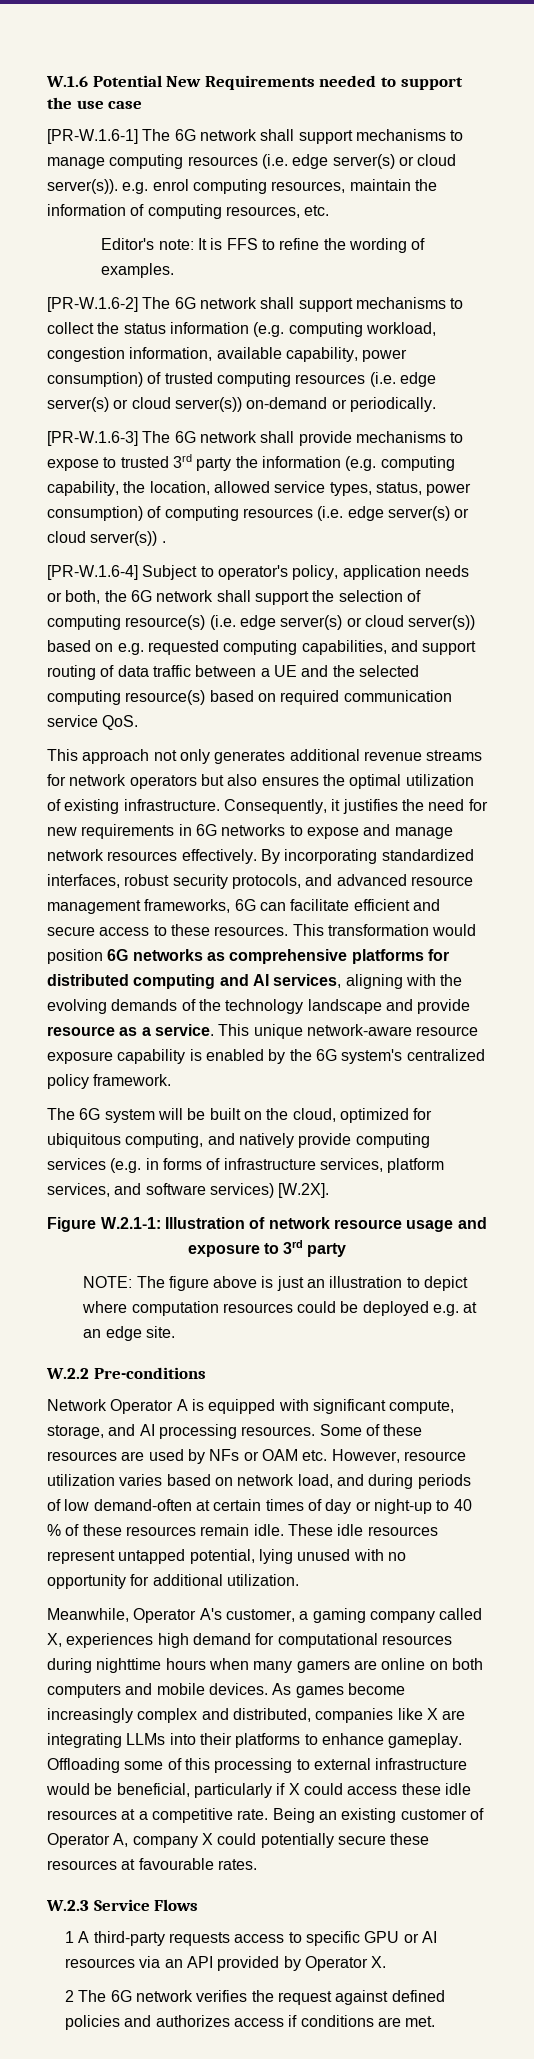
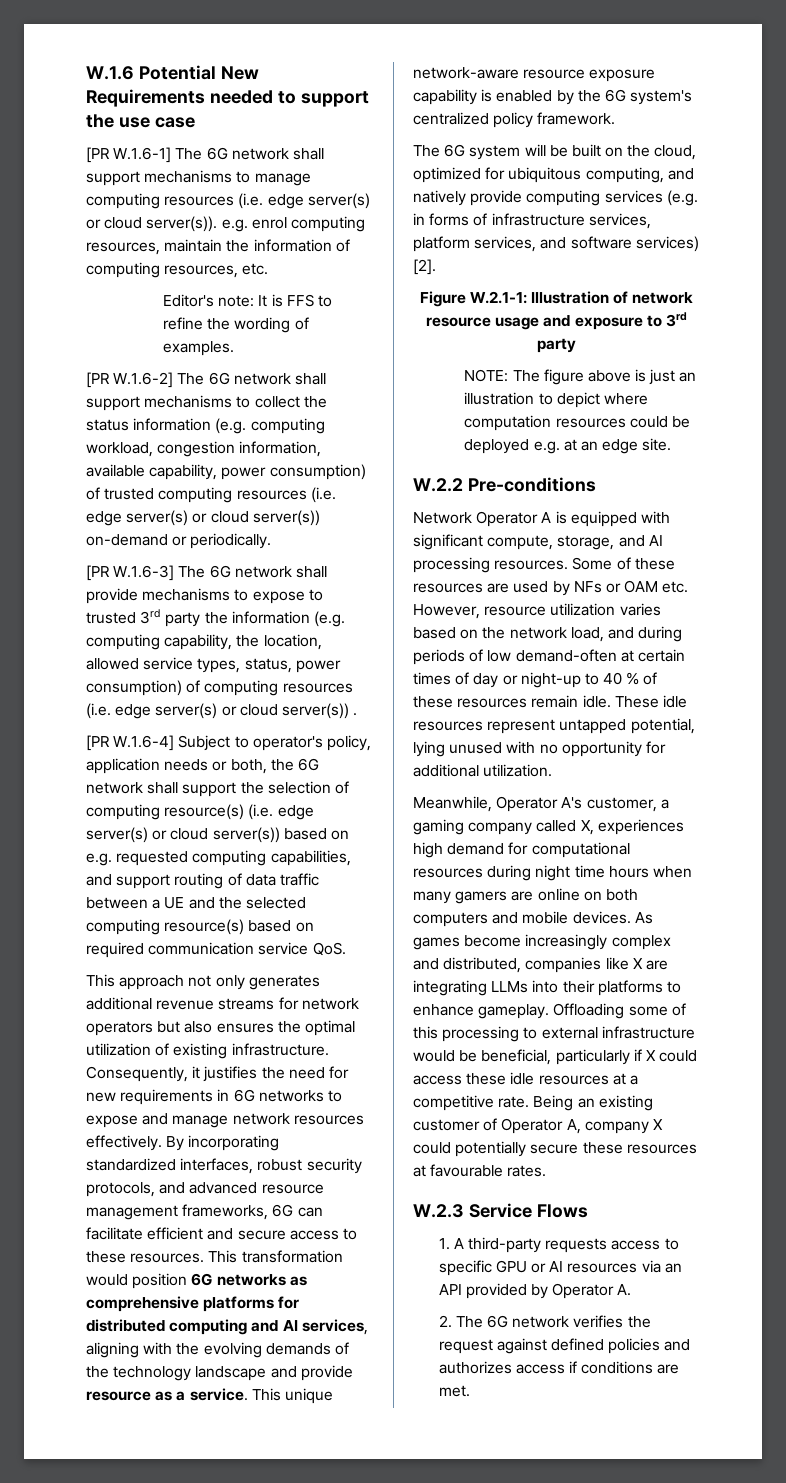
- [PR-W.1.6-1] The 6G network shall support mechanisms to manage computing resources (i.e. edge server(s) or cloud server(s)). e.g. enrol computing resources, maintain the information of computing resources, etc.
+ [PR W.1.6-1] The 6G network shall support mechanisms to manage computing resources (i.e. edge server(s) or cloud server(s)). e.g. enrol computing resources, maintain the information of computing resources, etc.
- [PR-W.1.6-2] The 6G network shall support mechanisms to collect the status information (e.g. computing workload, congestion information, available capability, power consumption) of trusted computing resources (i.e. edge server(s) or cloud server(s)) on-demand or periodically.
+ [PR W.1.6-2] The 6G network shall support mechanisms to collect the status information (e.g. computing workload, congestion information, available capability, power consumption) of trusted computing resources (i.e. edge server(s) or cloud server(s)) on-demand or periodically.
- [PR-W.1.6-3] The 6G network shall provide mechanisms to expose to trusted 3rd party the information (e.g. computing capability, the location, allowed service types, status, power consumption) of computing resources (i.e. edge server(s) or cloud server(s)) .
+ [PR W.1.6-3] The 6G network shall provide mechanisms to expose to trusted 3rd party the information (e.g. computing capability, the location, allowed service types, status, power consumption) of computing resources (i.e. edge server(s) or cloud server(s)) .
- [PR-W.1.6-4] Subject to operator's policy, application needs or both, the 6G network shall support the selection of computing resource(s) (i.e. edge server(s) or cloud server(s)) based on e.g. requested computing capabilities, and support routing of data traffic between a UE and the selected computing resource(s) based on required communication service QoS.
+ [PR W.1.6-4] Subject to operator's policy, application needs or both, the 6G network shall support the selection of computing resource(s) (i.e. edge server(s) or cloud server(s)) based on e.g. requested computing capabilities, and support routing of data traffic between a UE and the selected computing resource(s) based on required communication service QoS.
- The 6G system will be built on the cloud, optimized for ubiquitous computing, and natively provide computing services (e.g. in forms of infrastructure services, platform services, and software services) [W.2X].
+ The 6G system will be built on the cloud, optimized for ubiquitous computing, and natively provide computing services (e.g. in forms of infrastructure services, platform services, and software services) [2].
- Some of these resources are used by NFs or OAM etc. However, resource utilization varies based on network load, and during periods of low demand-often at certain times of day or night-up to 40 % of these resources remain idle.
+ Some of these resources are used by NFs or OAM etc. However, resource utilization varies based on the network load, and during periods of low demand-often at certain times of day or night-up to 40 % of these resources remain idle.
- Meanwhile, Operator A's customer, a gaming company called X, experiences high demand for computational resources during nighttime hours when many gamers are online on both computers and mobile devices.
+ Meanwhile, Operator A's customer, a gaming company called X, experiences high demand for computational resources during night time hours when many gamers are online on both computers and mobile devices.
- 1 A third-party requests access to specific GPU or AI resources via an API provided by Operator X.
- 2 The 6G network verifies the request against defined policies and authorizes access if conditions are met.
+ 1. A third-party requests access to specific GPU or AI resources via an API provided by Operator A.
+ 2. The 6G network verifies the request against defined policies and authorizes access if conditions are met.

